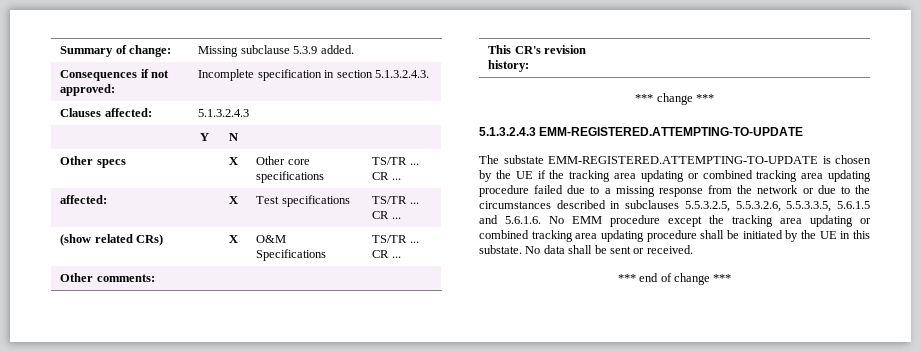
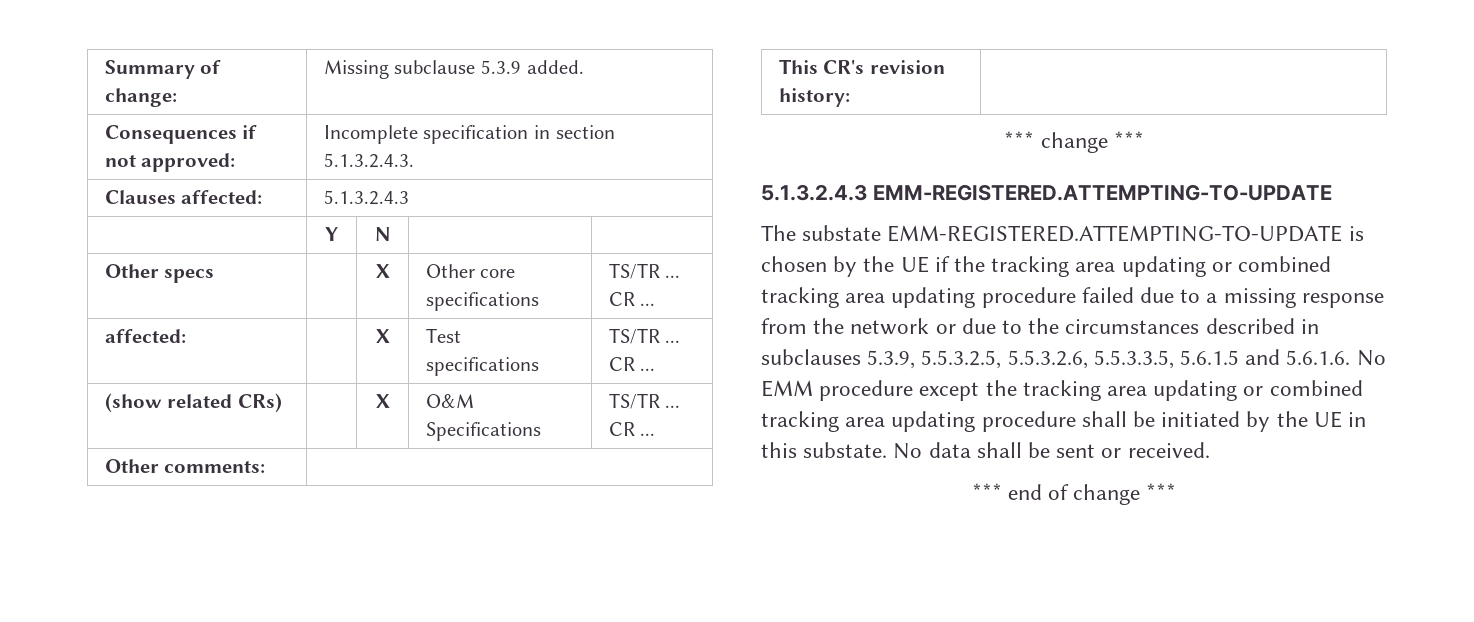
- The substate EMM-REGISTERED.ATTEMPTING-TO-UPDATE is chosen by the UE if the tracking area updating or combined tracking area updating procedure failed due to a missing response from the network or due to the circumstances described in subclauses 5.5.3.2.5, 5.5.3.2.6, 5.5.3.3.5, 5.6.1.5 and 5.6.1.6. No EMM procedure except the tracking area updating or combined tracking area updating procedure shall be initiated by the UE in this substate.
+ The substate EMM-REGISTERED.ATTEMPTING-TO-UPDATE is chosen by the UE if the tracking area updating or combined tracking area updating procedure failed due to a missing response from the network or due to the circumstances described in subclauses 5.3.9, 5.5.3.2.5, 5.5.3.2.6, 5.5.3.3.5, 5.6.1.5 and 5.6.1.6. No EMM procedure except the tracking area updating or combined tracking area updating procedure shall be initiated by the UE in this substate.

